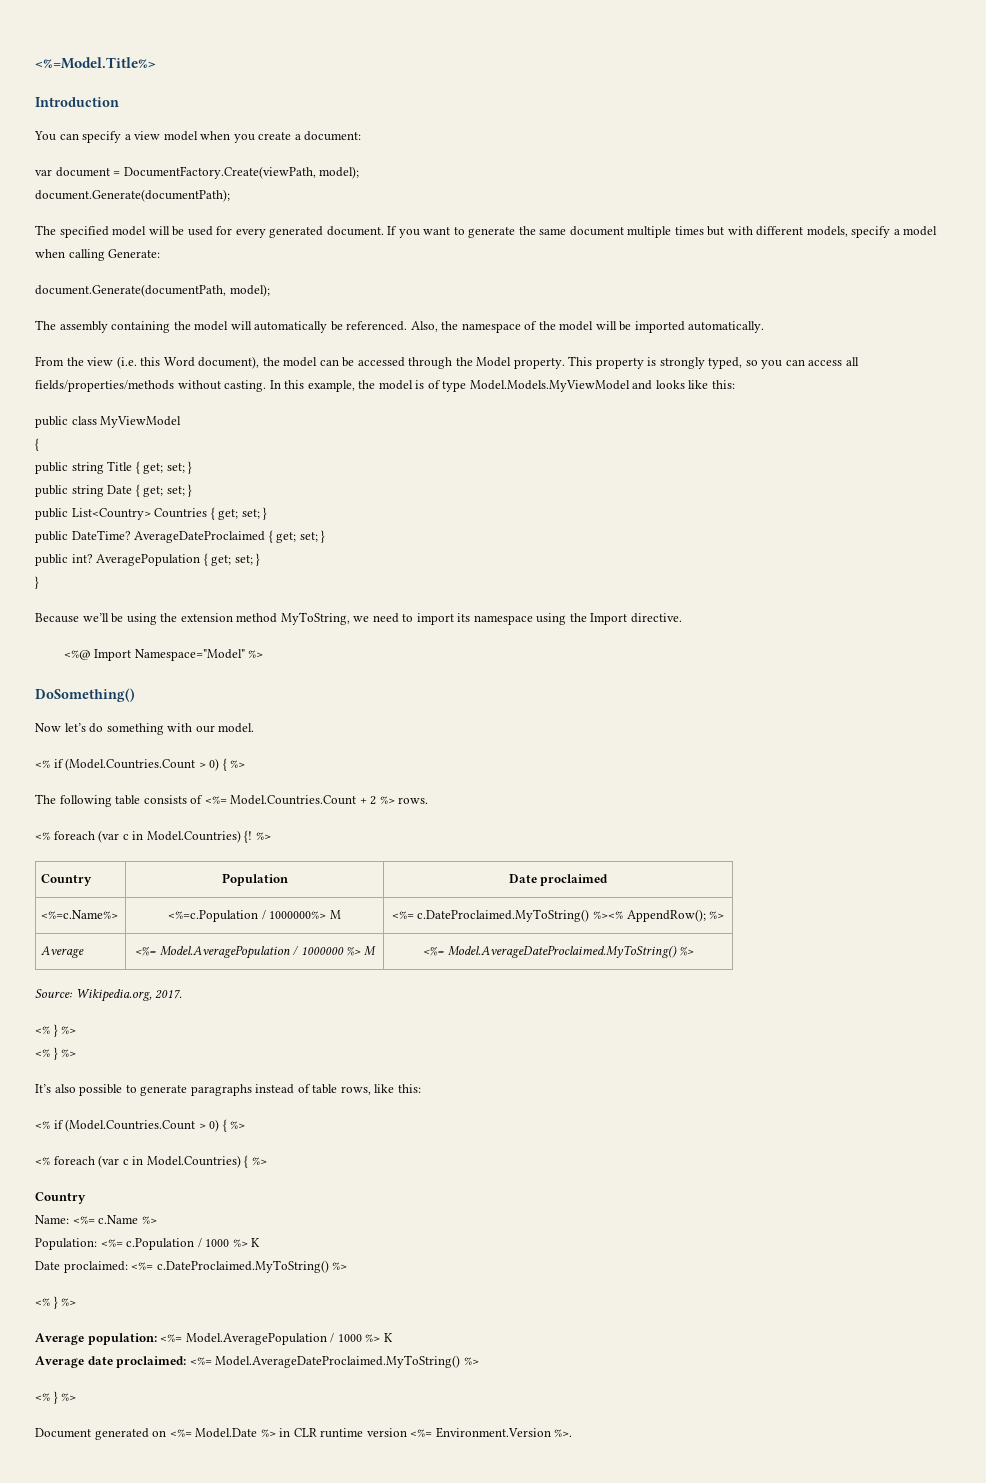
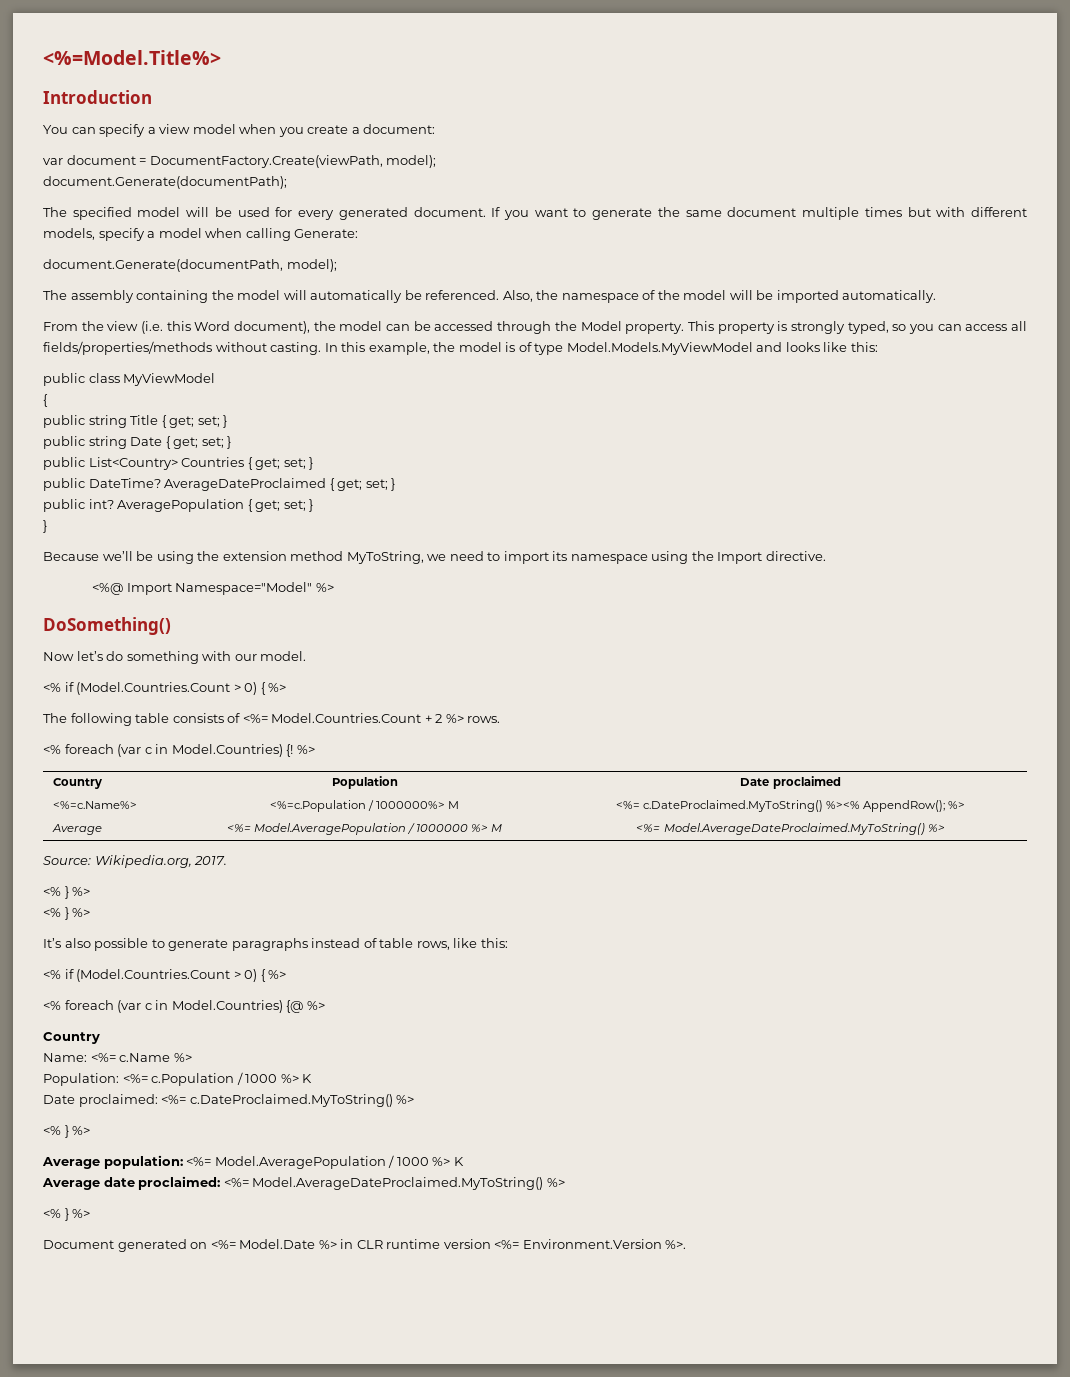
- <% foreach (var c in Model.Countries) { %>
+ <% foreach (var c in Model.Countries) {@ %>

